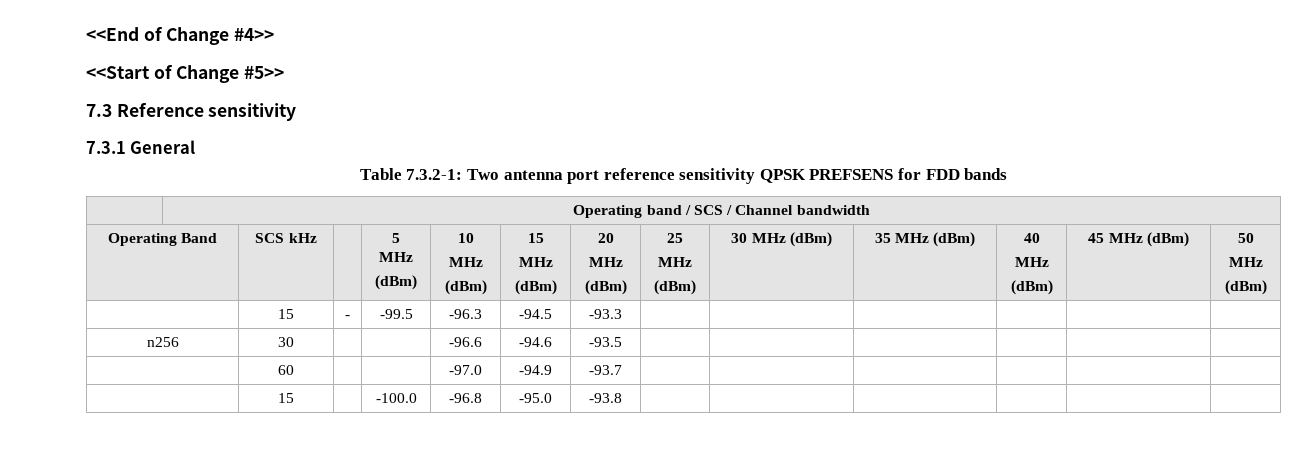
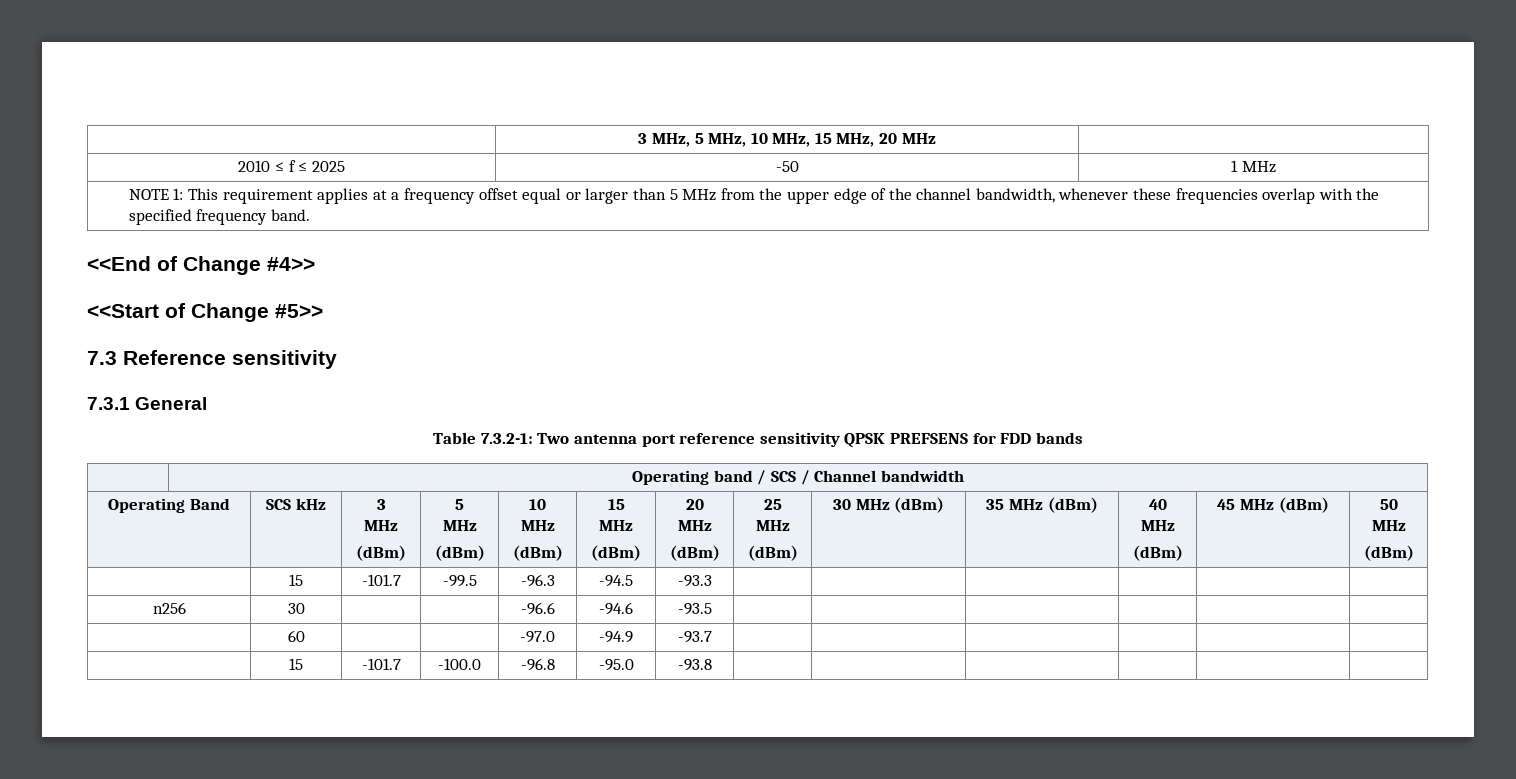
+ | 3 MHz, 5 MHz, 10 MHz, 15 MHz, 20 MHz |
+ 2010 ≤ f ≤ 2025 | -50 | 1 MHz
+ NOTE 1: This requirement applies at a frequency offset equal or larger than 5 MHz from the upper edge of the channel bandwidth, whenever these frequencies overlap with the specified frequency band.
- Operating Band | SCS kHz | | 5
+ Operating Band | SCS kHz | 3
+ MHz
+ (dBm) | 5
- | 15 | - | -99.5 | -96.3 | -94.5 | -93.3 | | | | | |
+ | 15 | -101.7 | -99.5 | -96.3 | -94.5 | -93.3 | | | | | |
- | 15 | | -100.0 | -96.8 | -95.0 | -93.8 | | | | | |
+ | 15 | -101.7 | -100.0 | -96.8 | -95.0 | -93.8 | | | | | |

